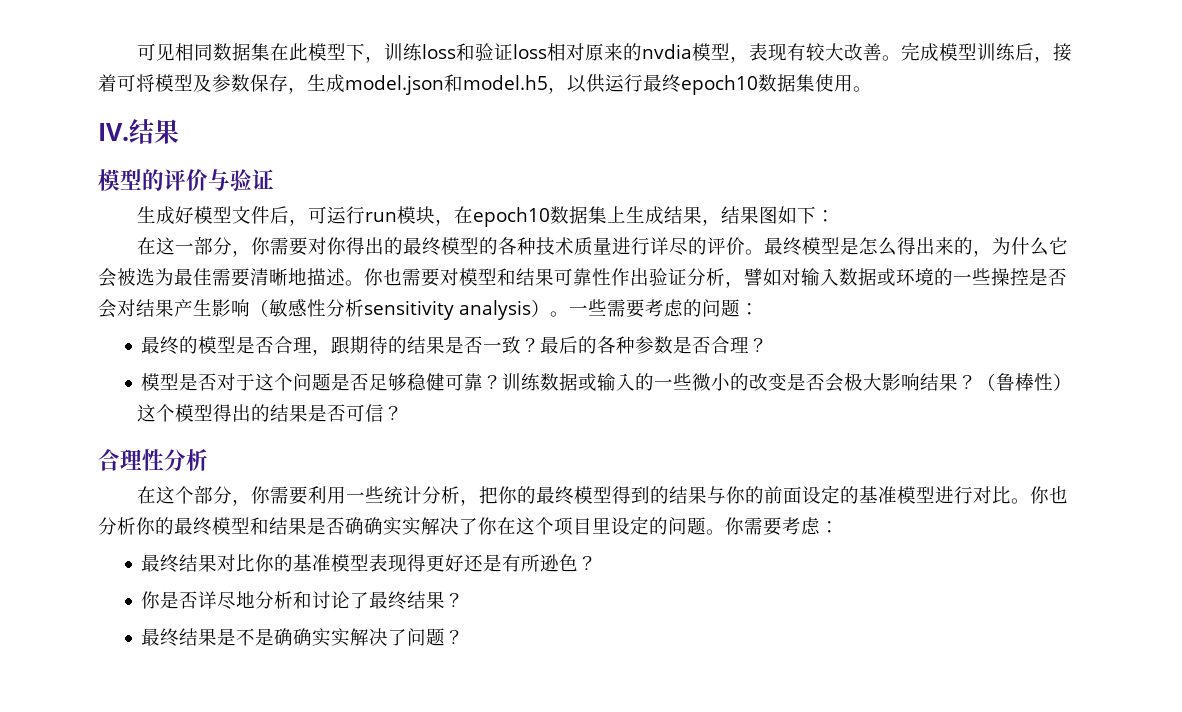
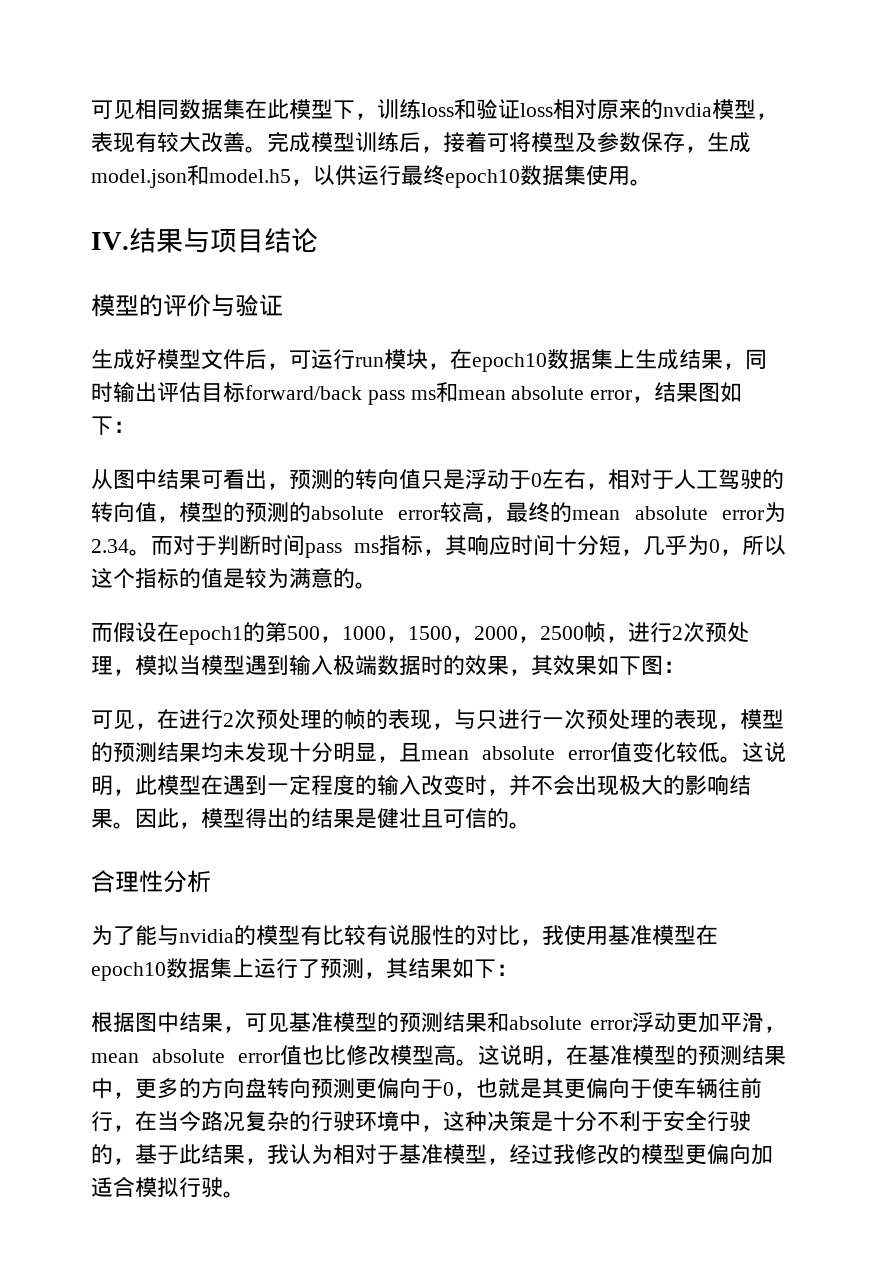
- IV.结果
+ IV.结果与项目结论
- 生成好模型文件后，可运行run模块，在epoch10数据集上生成结果，结果图如下：
- 在这一部分，你需要对你得出的最终模型的各种技术质量进行详尽的评价。最终模型是怎么得出来的，为什么它会被选为最佳需要清晰地描述。你也需要对模型和结果可靠性作出验证分析，譬如对输入数据或环境的一些操控是否会对结果产生影响（敏感性分析sensitivity analysis）。一些需要考虑的问题：
- 最终的模型是否合理，跟期待的结果是否一致？最后的各种参数是否合理？
- 模型是否对于这个问题是否足够稳健可靠？训练数据或输入的一些微小的改变是否会极大影响结果？（鲁棒性）
- 这个模型得出的结果是否可信？
+ 生成好模型文件后，可运行run模块，在epoch10数据集上生成结果，同时输出评估目标forward/back pass ms和mean absolute error，结果图如下：
+ 从图中结果可看出，预测的转向值只是浮动于0左右，相对于人工驾驶的转向值，模型的预测的absolute error较高，最终的mean absolute error为2.34。而对于判断时间pass ms指标，其响应时间十分短，几乎为0，所以这个指标的值是较为满意的。
+ 而假设在epoch1的第500，1000，1500，2000，2500帧，进行2次预处理，模拟当模型遇到输入极端数据时的效果，其效果如下图：
+ 可见，在进行2次预处理的帧的表现，与只进行一次预处理的表现，模型的预测结果均未发现十分明显，且mean absolute error值变化较低。这说明，此模型在遇到一定程度的输入改变时，并不会出现极大的影响结果。因此，模型得出的结果是健壮且可信的。
- 在这个部分，你需要利用一些统计分析，把你的最终模型得到的结果与你的前面设定的基准模型进行对比。你也分析你的最终模型和结果是否确确实实解决了你在这个项目里设定的问题。你需要考虑：
- 最终结果对比你的基准模型表现得更好还是有所逊色？
- 你是否详尽地分析和讨论了最终结果？
- 最终结果是不是确确实实解决了问题？
+ 为了能与nvidia的模型有比较有说服性的对比，我使用基准模型在epoch10数据集上运行了预测，其结果如下：
+ 根据图中结果，可见基准模型的预测结果和absolute error浮动更加平滑，mean absolute error值也比修改模型高。这说明，在基准模型的预测结果中，更多的方向盘转向预测更偏向于0，也就是其更偏向于使车辆往前行，在当今路况复杂的行驶环境中，这种决策是十分不利于安全行驶的，基于此结果，我认为相对于基准模型，经过我修改的模型更偏向加适合模拟行驶。

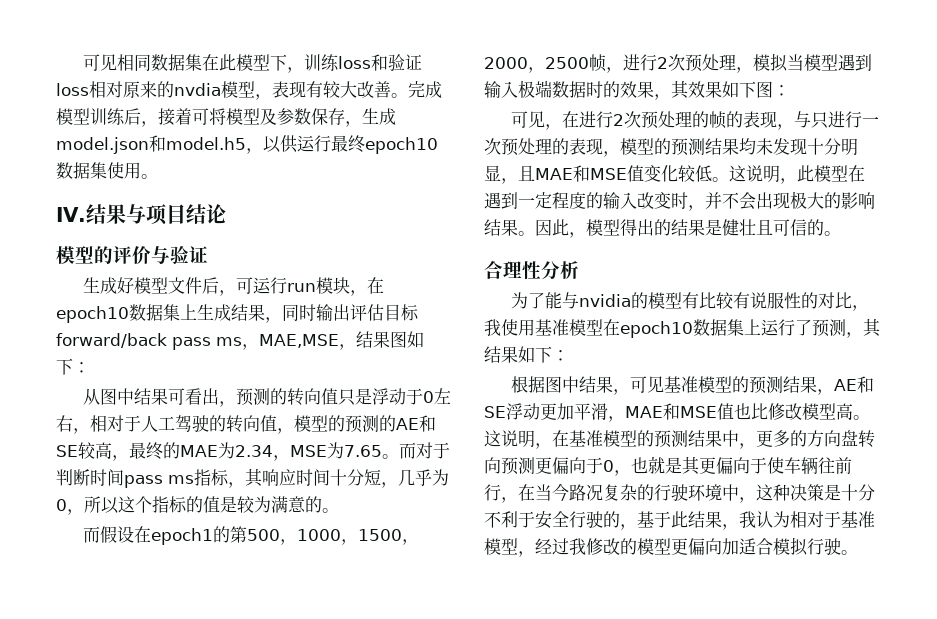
- 生成好模型文件后，可运行run模块，在epoch10数据集上生成结果，同时输出评估目标forward/back pass ms和mean absolute error，结果图如下：
+ 生成好模型文件后，可运行run模块，在epoch10数据集上生成结果，同时输出评估目标forward/back pass ms，MAE,MSE，结果图如下：
- 从图中结果可看出，预测的转向值只是浮动于0左右，相对于人工驾驶的转向值，模型的预测的absolute error较高，最终的mean absolute error为2.34。
+ 从图中结果可看出，预测的转向值只是浮动于0左右，相对于人工驾驶的转向值，模型的预测的AE和SE较高，最终的MAE为2.34，MSE为7.65。
- 可见，在进行2次预处理的帧的表现，与只进行一次预处理的表现，模型的预测结果均未发现十分明显，且mean absolute error值变化较低。
+ 可见，在进行2次预处理的帧的表现，与只进行一次预处理的表现，模型的预测结果均未发现十分明显，且MAE和MSE值变化较低。
- 根据图中结果，可见基准模型的预测结果和absolute error浮动更加平滑，mean absolute error值也比修改模型高。
+ 根据图中结果，可见基准模型的预测结果，AE和SE浮动更加平滑，MAE和MSE值也比修改模型高。

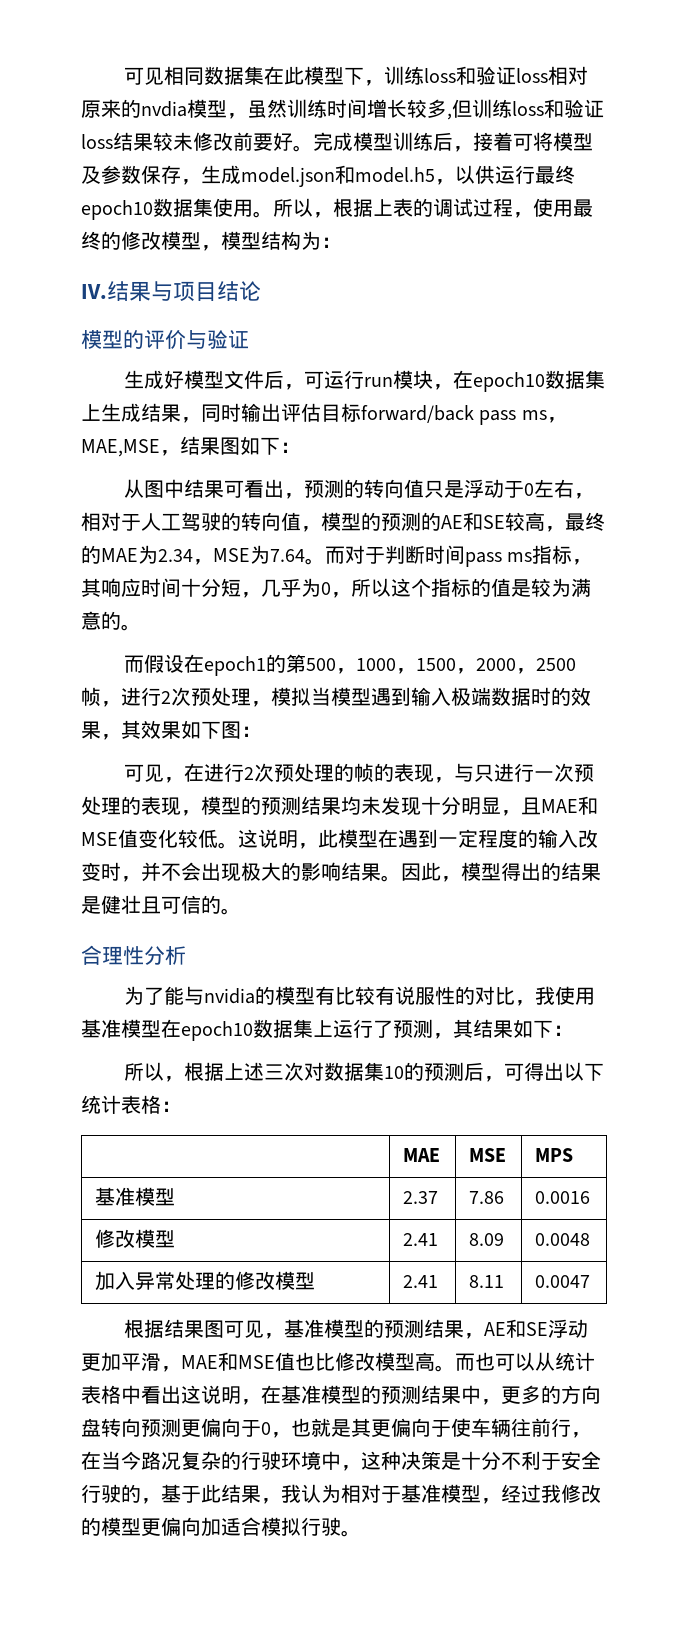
- 可见相同数据集在此模型下，训练loss和验证loss相对原来的nvdia模型，表现有较大改善。
+ 可见相同数据集在此模型下，训练loss和验证loss相对原来的nvdia模型，虽然训练时间增长较多,但训练loss和验证loss结果较未修改前要好。
+ 所以，根据上表的调试过程，使用最终的修改模型，模型结构为：
- 从图中结果可看出，预测的转向值只是浮动于0左右，相对于人工驾驶的转向值，模型的预测的AE和SE较高，最终的MAE为2.34，MSE为7.65。
+ 从图中结果可看出，预测的转向值只是浮动于0左右，相对于人工驾驶的转向值，模型的预测的AE和SE较高，最终的MAE为2.34，MSE为7.64。
- 根据图中结果，可见基准模型的预测结果，AE和SE浮动更加平滑，MAE和MSE值也比修改模型高。
+ 所以，根据上述三次对数据集10的预测后，可得出以下统计表格：
+ | MAE | MSE | MPS
+ 基准模型 | 2.37 | 7.86 | 0.0016
+ 修改模型 | 2.41 | 8.09 | 0.0048
+ 加入异常处理的修改模型 | 2.41 | 8.11 | 0.0047
+ 根据结果图可见，基准模型的预测结果，AE和SE浮动更加平滑，MAE和MSE值也比修改模型高。
- 这说明，在基准模型的预测结果中，更多的方向盘转向预测更偏向于0，也就是其更偏向于使车辆往前行，在当今路况复杂的行驶环境中，这种决策是十分不利于安全行驶的，基于此结果，我认为相对于基准模型，经过我修改的模型更偏向加适合模拟行驶。
+ 而也可以从统计表格中看出这说明，在基准模型的预测结果中，更多的方向盘转向预测更偏向于0，也就是其更偏向于使车辆往前行，在当今路况复杂的行驶环境中，这种决策是十分不利于安全行驶的，基于此结果，我认为相对于基准模型，经过我修改的模型更偏向加适合模拟行驶。

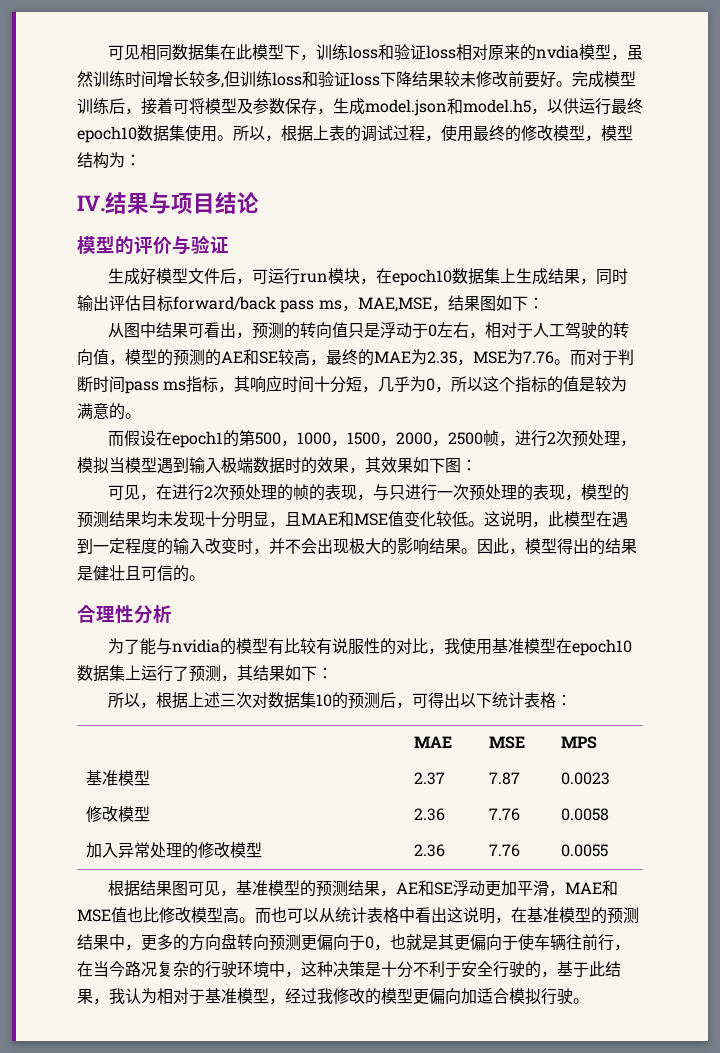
- 可见相同数据集在此模型下，训练loss和验证loss相对原来的nvdia模型，虽然训练时间增长较多,但训练loss和验证loss结果较未修改前要好。
+ 可见相同数据集在此模型下，训练loss和验证loss相对原来的nvdia模型，虽然训练时间增长较多,但训练loss和验证loss下降结果较未修改前要好。
- 从图中结果可看出，预测的转向值只是浮动于0左右，相对于人工驾驶的转向值，模型的预测的AE和SE较高，最终的MAE为2.34，MSE为7.64。
+ 从图中结果可看出，预测的转向值只是浮动于0左右，相对于人工驾驶的转向值，模型的预测的AE和SE较高，最终的MAE为2.35，MSE为7.76。
- 基准模型 | 2.37 | 7.86 | 0.0016
- 修改模型 | 2.41 | 8.09 | 0.0048
+ 基准模型 | 2.37 | 7.87 | 0.0023
+ 修改模型 | 2.36 | 7.76 | 0.0058
- 加入异常处理的修改模型 | 2.41 | 8.11 | 0.0047
+ 加入异常处理的修改模型 | 2.36 | 7.76 | 0.0055

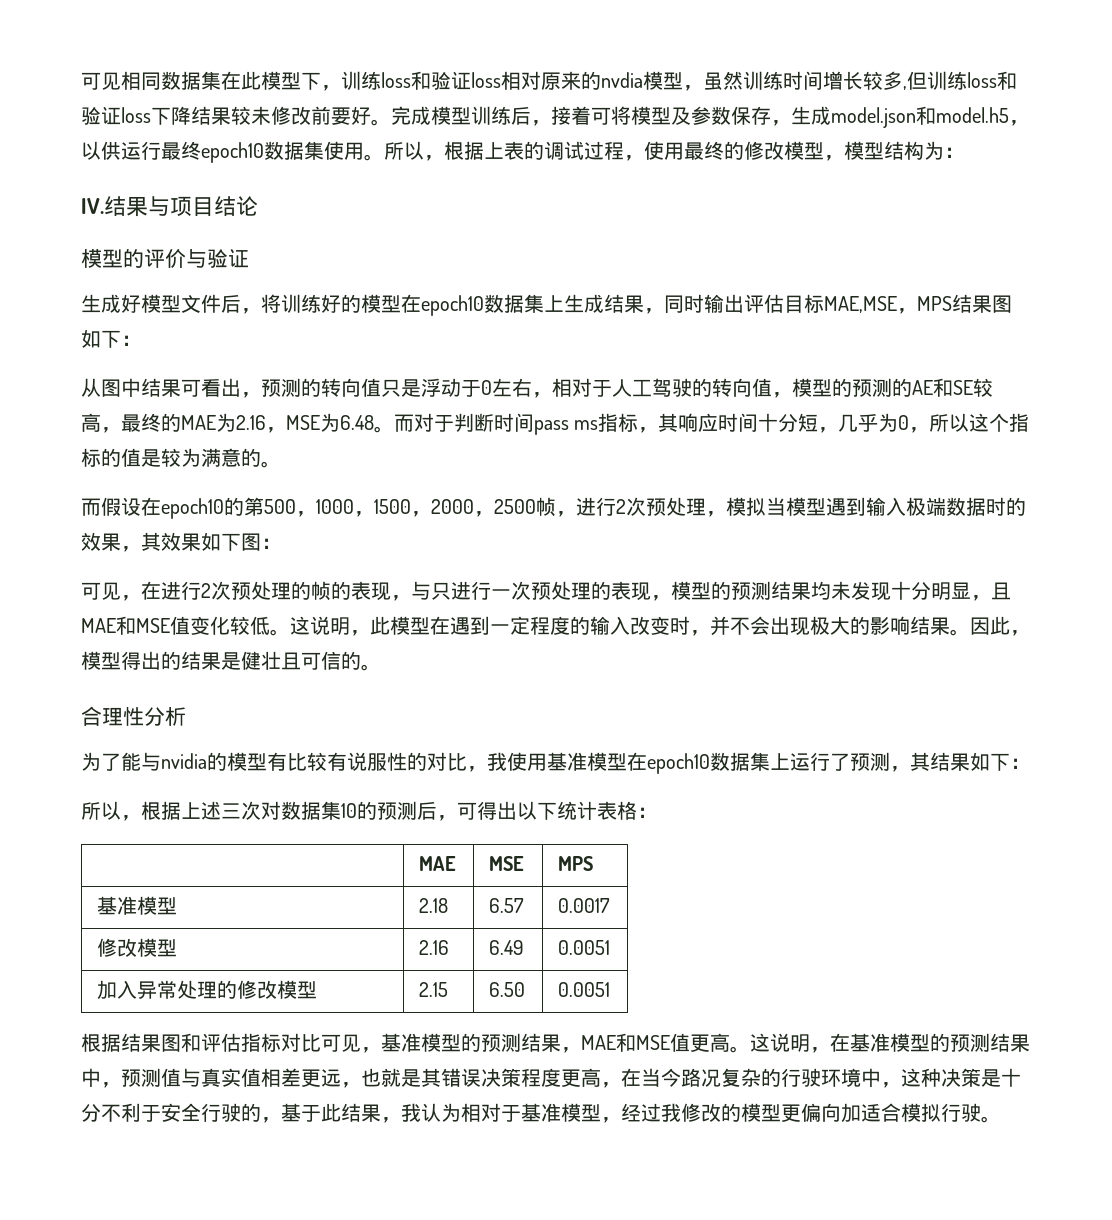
- 生成好模型文件后，可运行run模块，在epoch10数据集上生成结果，同时输出评估目标forward/back pass ms，MAE,MSE，结果图如下：
+ 生成好模型文件后，将训练好的模型在epoch10数据集上生成结果，同时输出评估目标MAE,MSE，MPS结果图如下：
- 从图中结果可看出，预测的转向值只是浮动于0左右，相对于人工驾驶的转向值，模型的预测的AE和SE较高，最终的MAE为2.35，MSE为7.76。
+ 从图中结果可看出，预测的转向值只是浮动于0左右，相对于人工驾驶的转向值，模型的预测的AE和SE较高，最终的MAE为2.16，MSE为6.48。
- 而假设在epoch1的第500，1000，1500，2000，2500帧，进行2次预处理，模拟当模型遇到输入极端数据时的效果，其效果如下图：
+ 而假设在epoch10的第500，1000，1500，2000，2500帧，进行2次预处理，模拟当模型遇到输入极端数据时的效果，其效果如下图：
- 基准模型 | 2.37 | 7.87 | 0.0023
- 修改模型 | 2.36 | 7.76 | 0.0058
+ 基准模型 | 2.18 | 6.57 | 0.0017
+ 修改模型 | 2.16 | 6.49 | 0.0051
- 加入异常处理的修改模型 | 2.36 | 7.76 | 0.0055
+ 加入异常处理的修改模型 | 2.15 | 6.50 | 0.0051
- 根据结果图可见，基准模型的预测结果，AE和SE浮动更加平滑，MAE和MSE值也比修改模型高。而也可以从统计表格中看出这说明，在基准模型的预测结果中，更多的方向盘转向预测更偏向于0，也就是其更偏向于使车辆往前行，在当今路况复杂的行驶环境中，这种决策是十分不利于安全行驶的，基于此结果，我认为相对于基准模型，经过我修改的模型更偏向加适合模拟行驶。
+ 根据结果图和评估指标对比可见，基准模型的预测结果，MAE和MSE值更高。这说明，在基准模型的预测结果中，预测值与真实值相差更远，也就是其错误决策程度更高，在当今路况复杂的行驶环境中，这种决策是十分不利于安全行驶的，基于此结果，我认为相对于基准模型，经过我修改的模型更偏向加适合模拟行驶。

